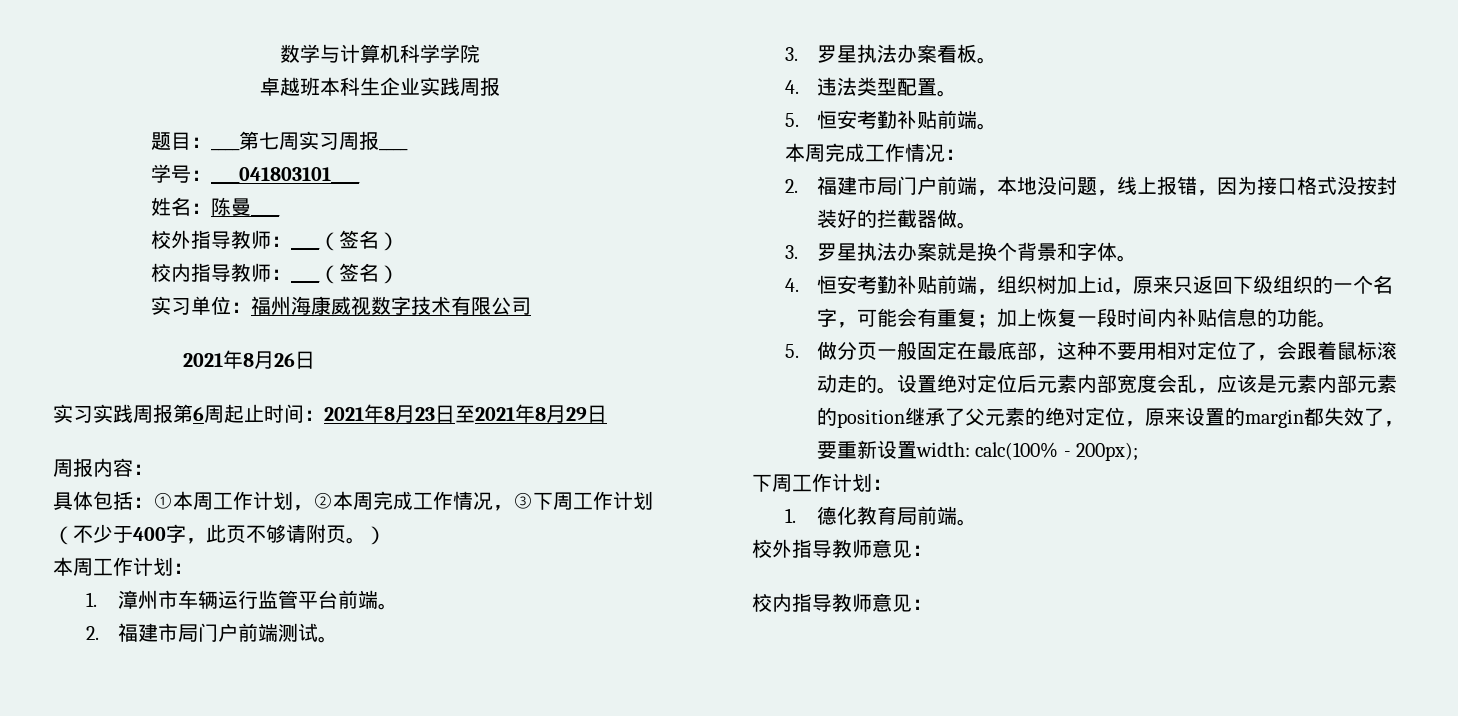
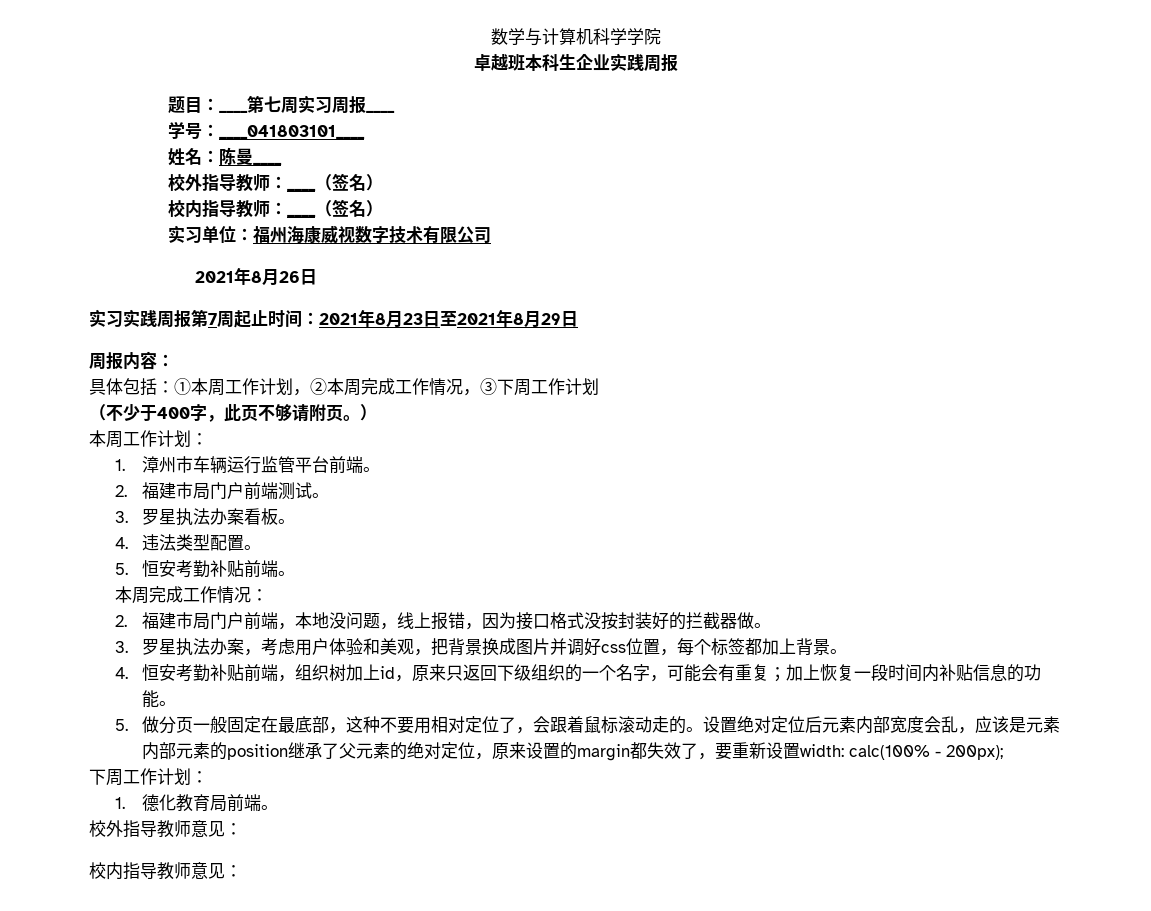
- 实习实践周报第6周起止时间：2021年8月23日至2021年8月29日
+ 实习实践周报第7周起止时间：2021年8月23日至2021年8月29日
- 3.罗星执法办案就是换个背景和字体。
+ 3.罗星执法办案，考虑用户体验和美观，把背景换成图片并调好css位置，每个标签都加上背景。

